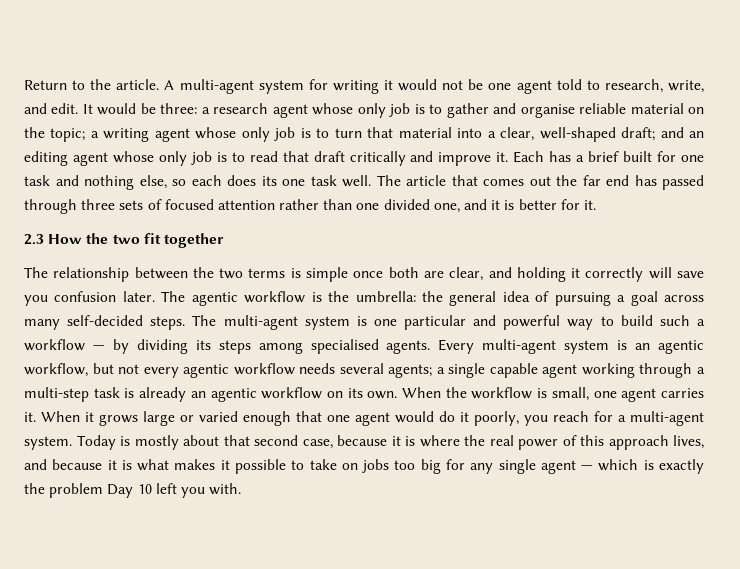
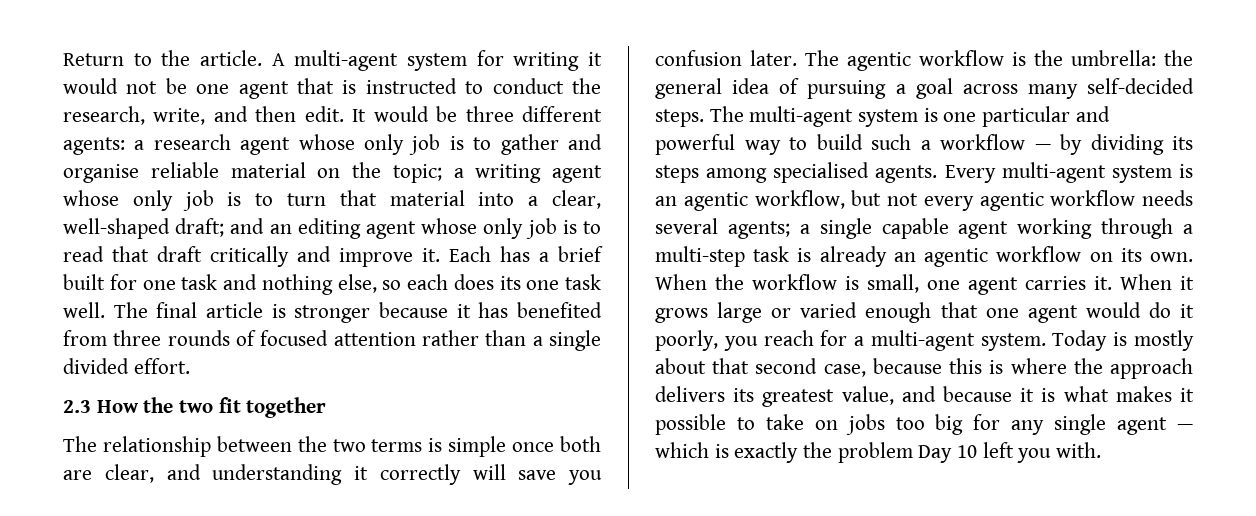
- A multi-agent system for writing it would not be one agent told to research, write, and edit.
+ A multi-agent system for writing it would not be one agent that is instructed to conduct the research, write, and then edit.
- It would be three: a research agent whose only job is to gather and organise reliable material on the topic; a writing agent whose only job is to turn that material into a clear, well-shaped draft; and an editing agent whose only job is to read that draft critically and improve it.
+ It would be three different agents: a research agent whose only job is to gather and organise reliable material on the topic; a writing agent whose only job is to turn that material into a clear, well-shaped draft; and an editing agent whose only job is to read that draft critically and improve it.
- The article that comes out the far end has passed through three sets of focused attention rather than one divided one, and it is better for it.
+ The final article is stronger because it has benefited from three rounds of focused attention rather than a single divided effort.
- The relationship between the two terms is simple once both are clear, and holding it correctly will save you confusion later.
+ The relationship between the two terms is simple once both are clear, and understanding it correctly will save you confusion later.
- Today is mostly about that second case, because it is where the real power of this approach lives, and because it is what makes it possible to take on jobs too big for any single agent — which is exactly the problem Day 10 left you with.
+ Today is mostly about that second case, because this is where the approach delivers its greatest value, and because it is what makes it possible to take on jobs too big for any single agent — which is exactly the problem Day 10 left you with.

